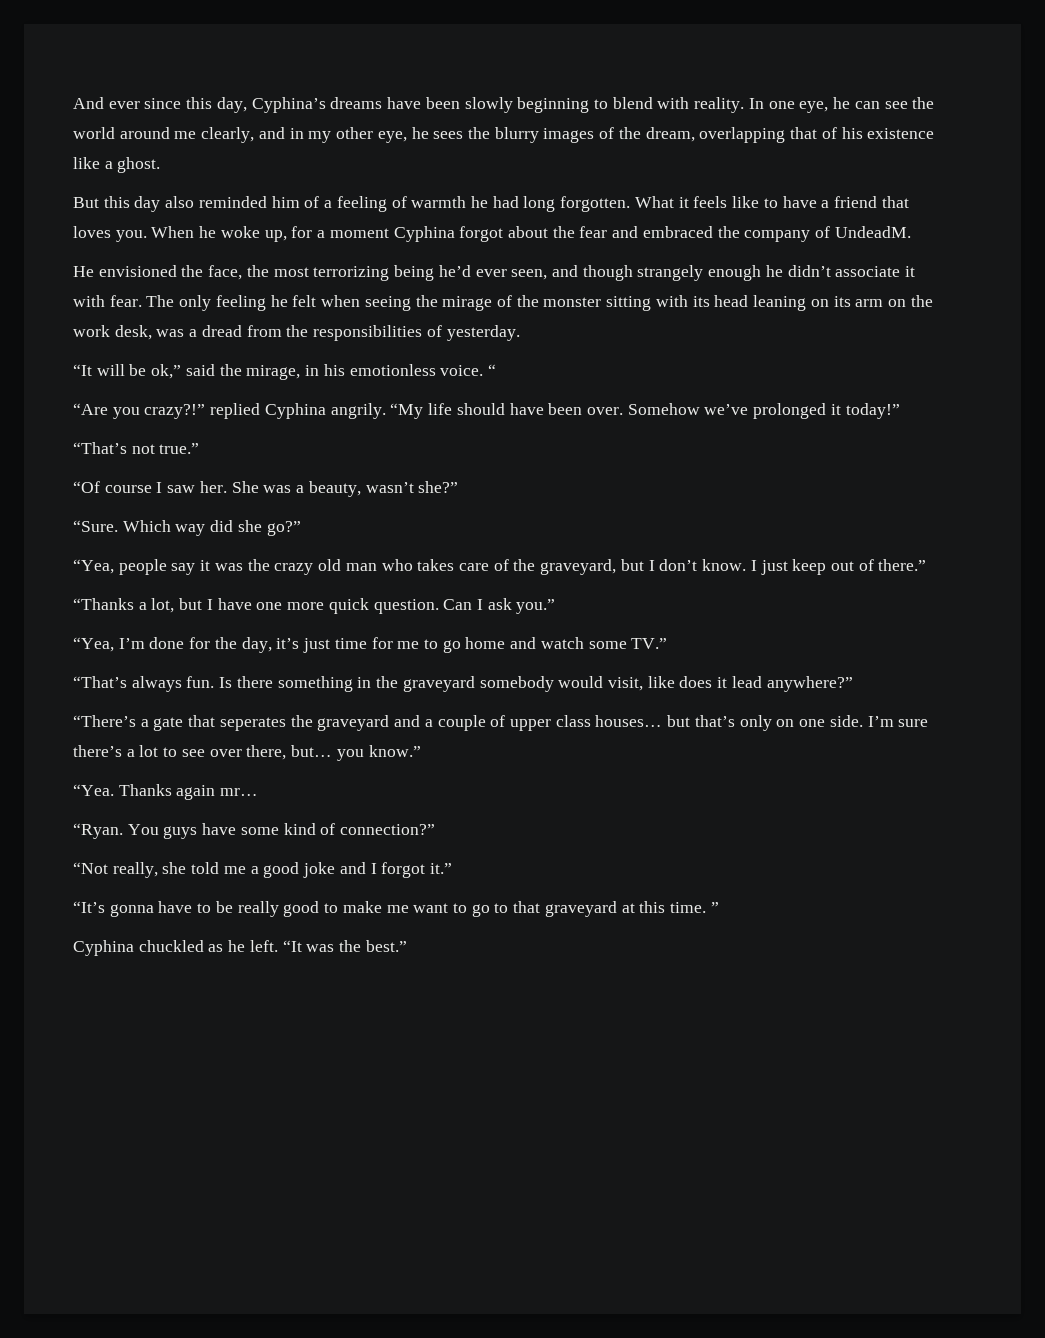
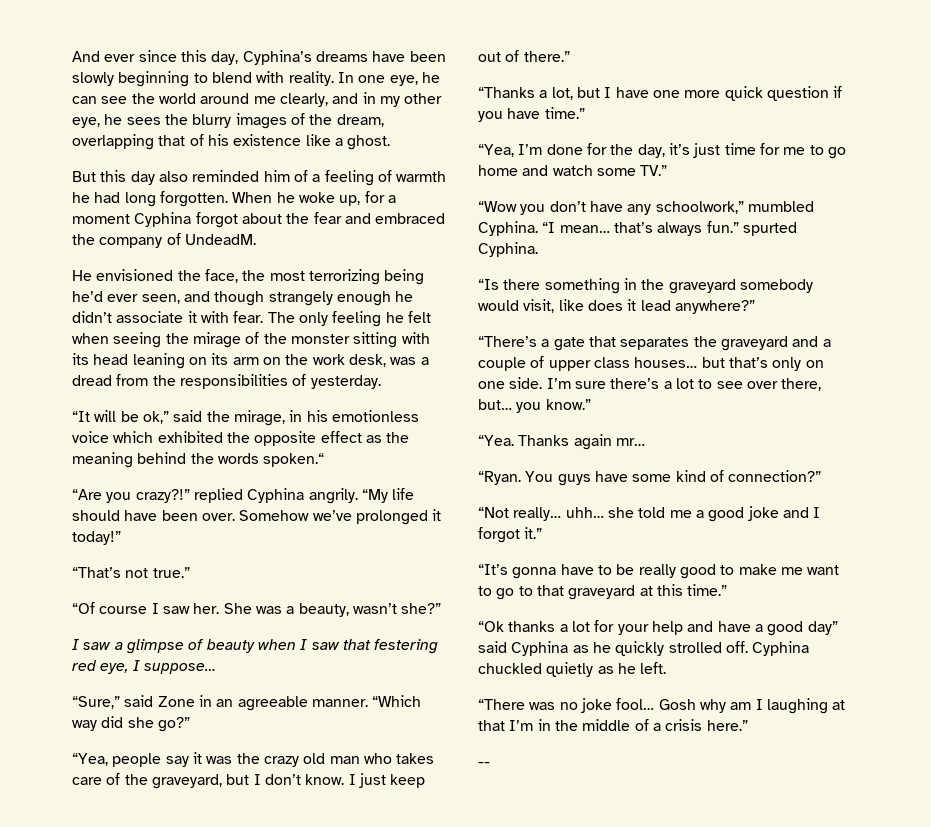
- What it feels like to have a friend that loves you.
- “It will be ok,” said the mirage, in his emotionless voice. “
+ “It will be ok,” said the mirage, in his emotionless voice which exhibited the opposite effect as the meaning behind the words spoken.“
- “Sure. Which way did she go?”
+ I saw a glimpse of beauty when I saw that festering red eye, I suppose…
+ “Sure,” said Zone in an agreeable manner. “Which way did she go?”
- “Thanks a lot, but I have one more quick question. Can I ask you.”
+ “Thanks a lot, but I have one more quick question if you have time.”
- “That’s always fun. Is there something in the graveyard somebody would visit, like does it lead anywhere?”
+ “Wow you don’t have any schoolwork,” mumbled Cyphina. “I mean… that’s always fun.” spurted Cyphina.
+ “Is there something in the graveyard somebody would visit, like does it lead anywhere?”
- “There’s a gate that seperates the graveyard and a couple of upper class houses… but that’s only on one side.
+ “There’s a gate that separates the graveyard and a couple of upper class houses… but that’s only on one side.
- “Not really, she told me a good joke and I forgot it.”
+ “Not really… uhh… she told me a good joke and I forgot it.”
- “It’s gonna have to be really good to make me want to go to that graveyard at this time. ”
- Cyphina chuckled as he left. “It was the best.”
+ “It’s gonna have to be really good to make me want to go to that graveyard at this time.”
+ “Ok thanks a lot for your help and have a good day” said Cyphina as he quickly strolled off. Cyphina chuckled quietly as he left.
+ “There was no joke fool… Gosh why am I laughing at that I’m in the middle of a crisis here.”
+ --

